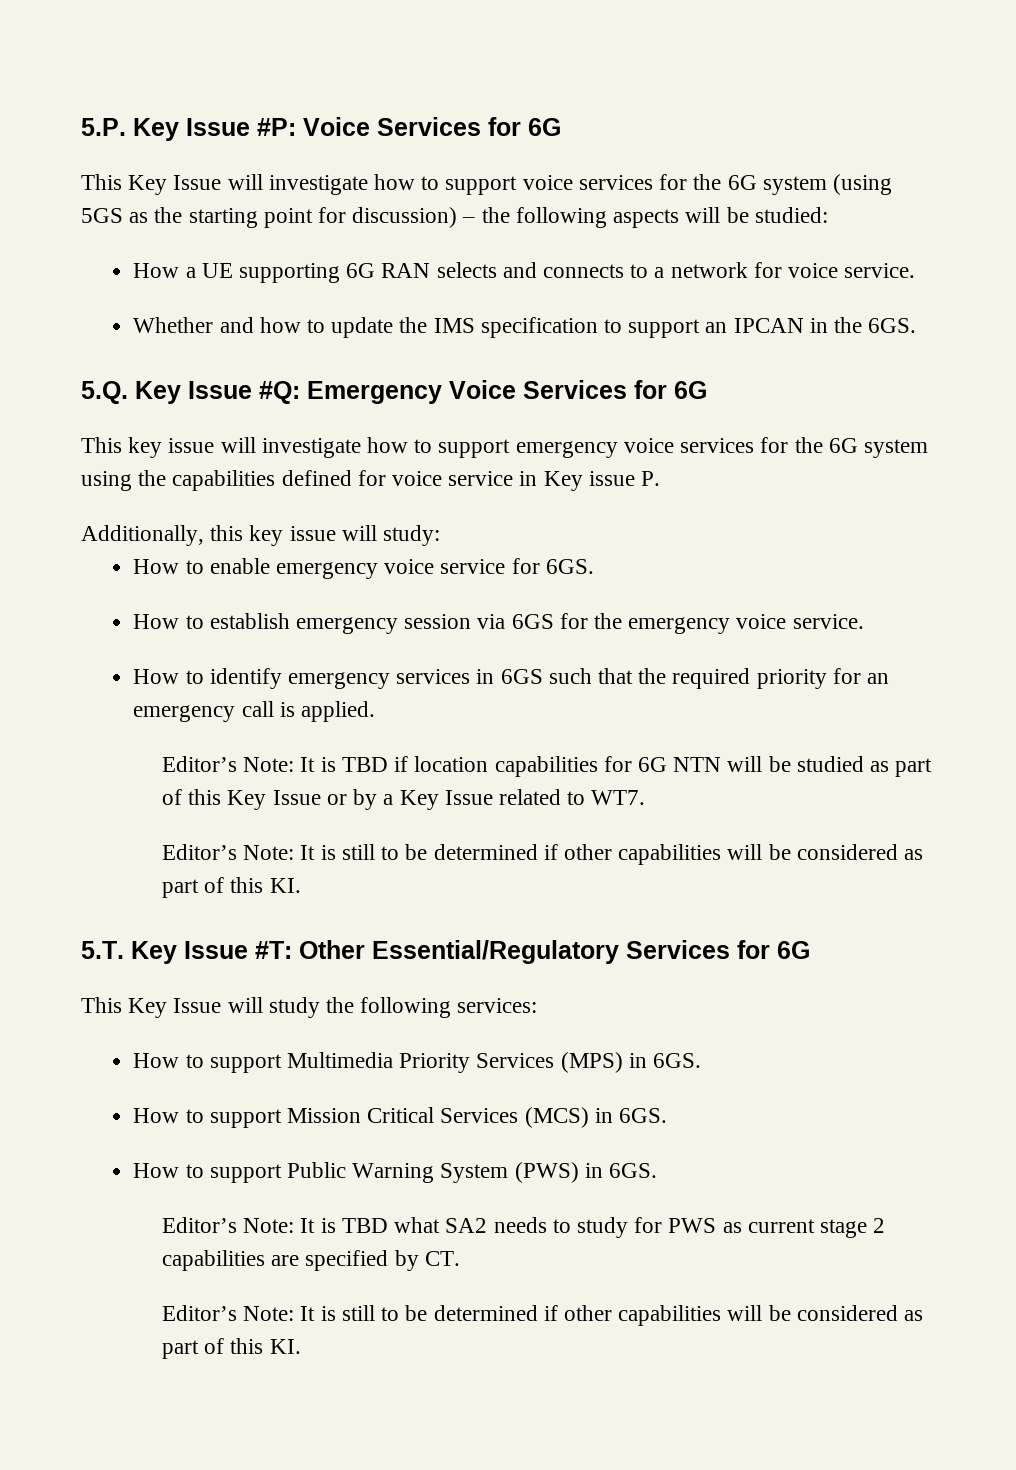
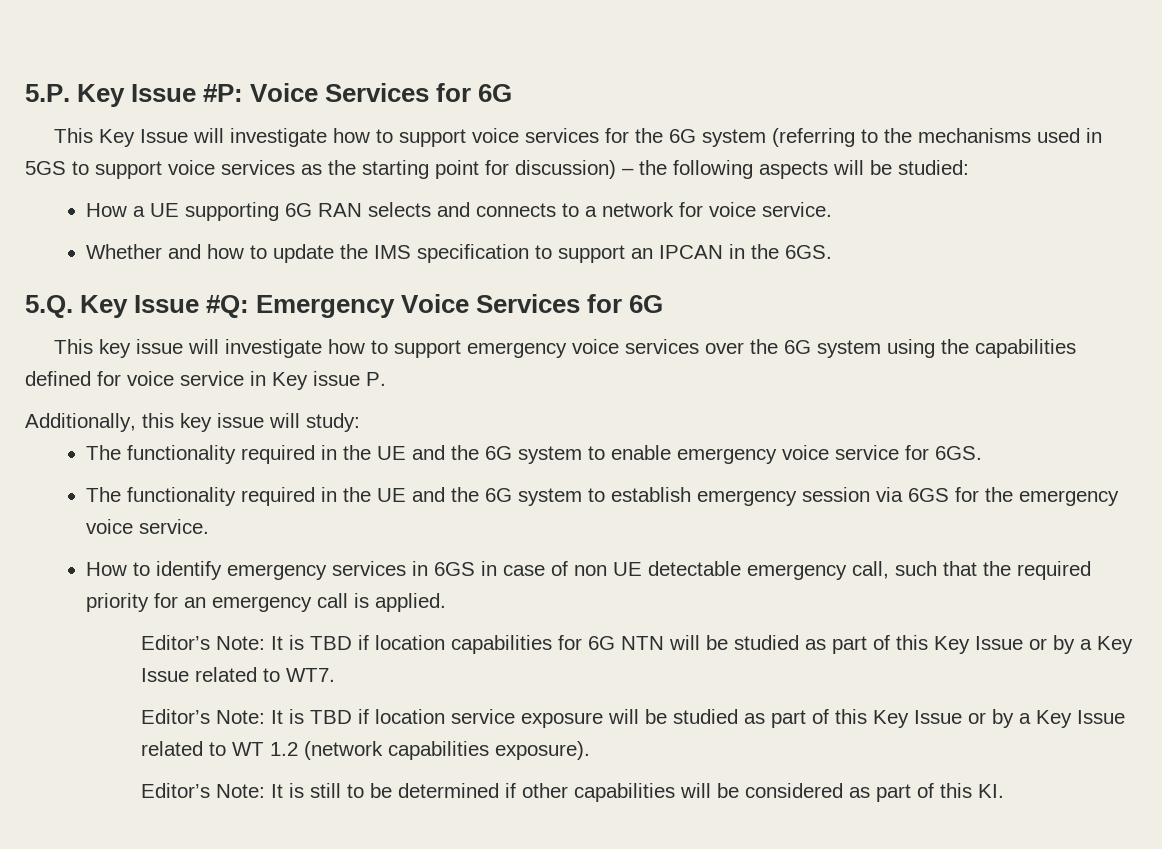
- This Key Issue will investigate how to support voice services for the 6G system (using 5GS as the starting point for discussion) – the following aspects will be studied:
+ This Key Issue will investigate how to support voice services for the 6G system (referring to the mechanisms used in 5GS to support voice services as the starting point for discussion) – the following aspects will be studied:
- This key issue will investigate how to support emergency voice services for the 6G system using the capabilities defined for voice service in Key issue P.
+ This key issue will investigate how to support emergency voice services over the 6G system using the capabilities defined for voice service in Key issue P.
- How to enable emergency voice service for 6GS.
+ The functionality required in the UE and the 6G system to enable emergency voice service for 6GS.
- How to establish emergency session via 6GS for the emergency voice service.
+ The functionality required in the UE and the 6G system to establish emergency session via 6GS for the emergency voice service.
- How to identify emergency services in 6GS such that the required priority for an emergency call is applied.
+ How to identify emergency services in 6GS in case of non UE detectable emergency call, such that the required priority for an emergency call is applied.
  Editor’s Note: It is TBD if location capabilities for 6G NTN will be studied as part of this Key Issue or by a Key Issue related to WT7.
- Editor’s Note: It is still to be determined if other capabilities will be considered as part of this KI.
- 5.T. Key Issue #T: Other Essential/Regulatory Services for 6G
- This Key Issue will study the following services:
- How to support Multimedia Priority Services (MPS) in 6GS.
- How to support Mission Critical Services (MCS) in 6GS.
- How to support Public Warning System (PWS) in 6GS.
- Editor’s Note: It is TBD what SA2 needs to study for PWS as current stage 2 capabilities are specified by CT.
+ Editor’s Note: It is TBD if location service exposure will be studied as part of this Key Issue or by a Key Issue related to WT 1.2 (network capabilities exposure).

